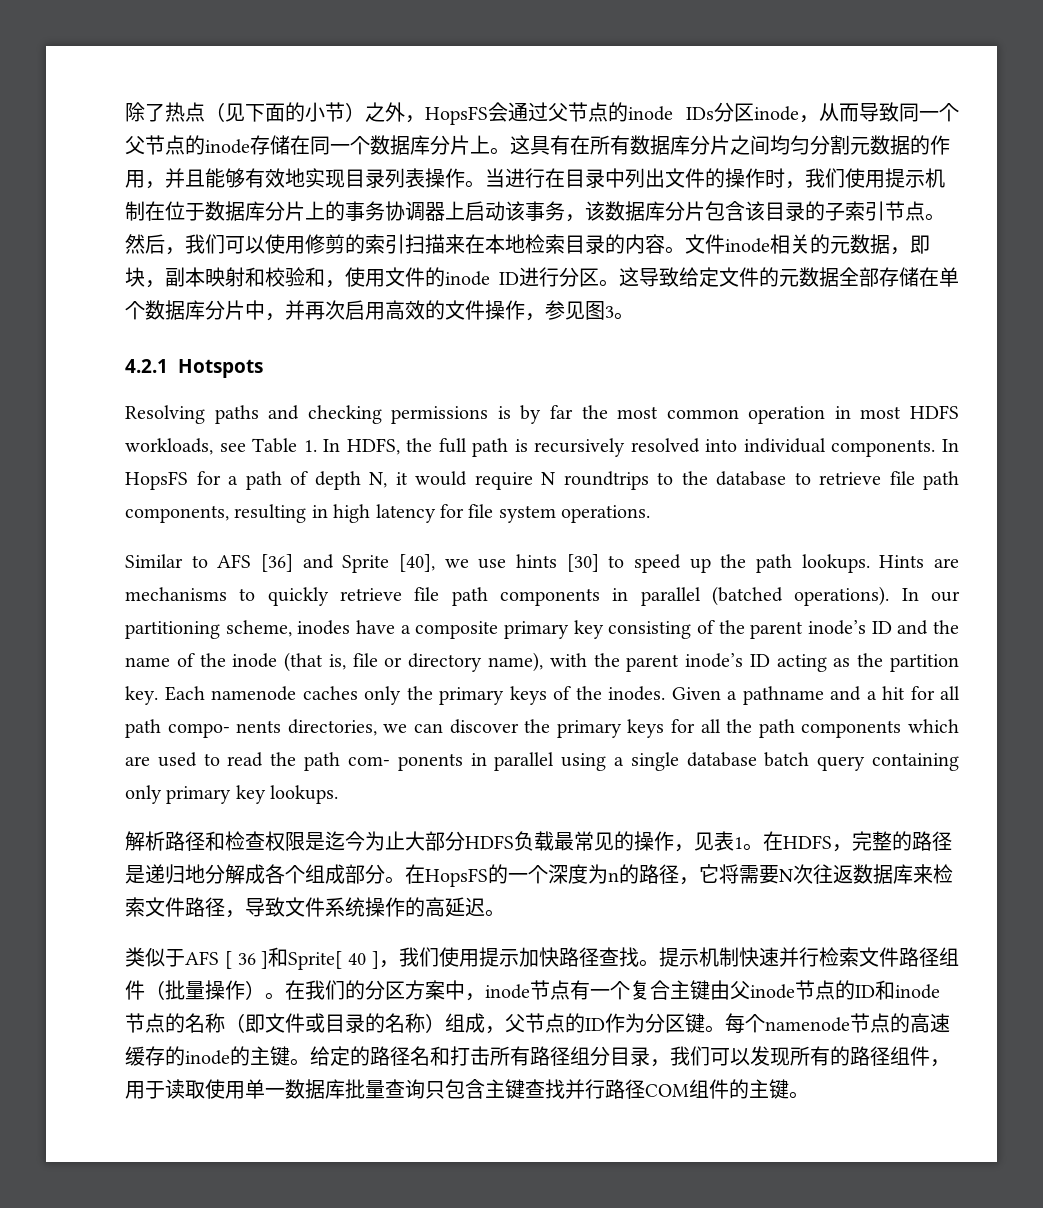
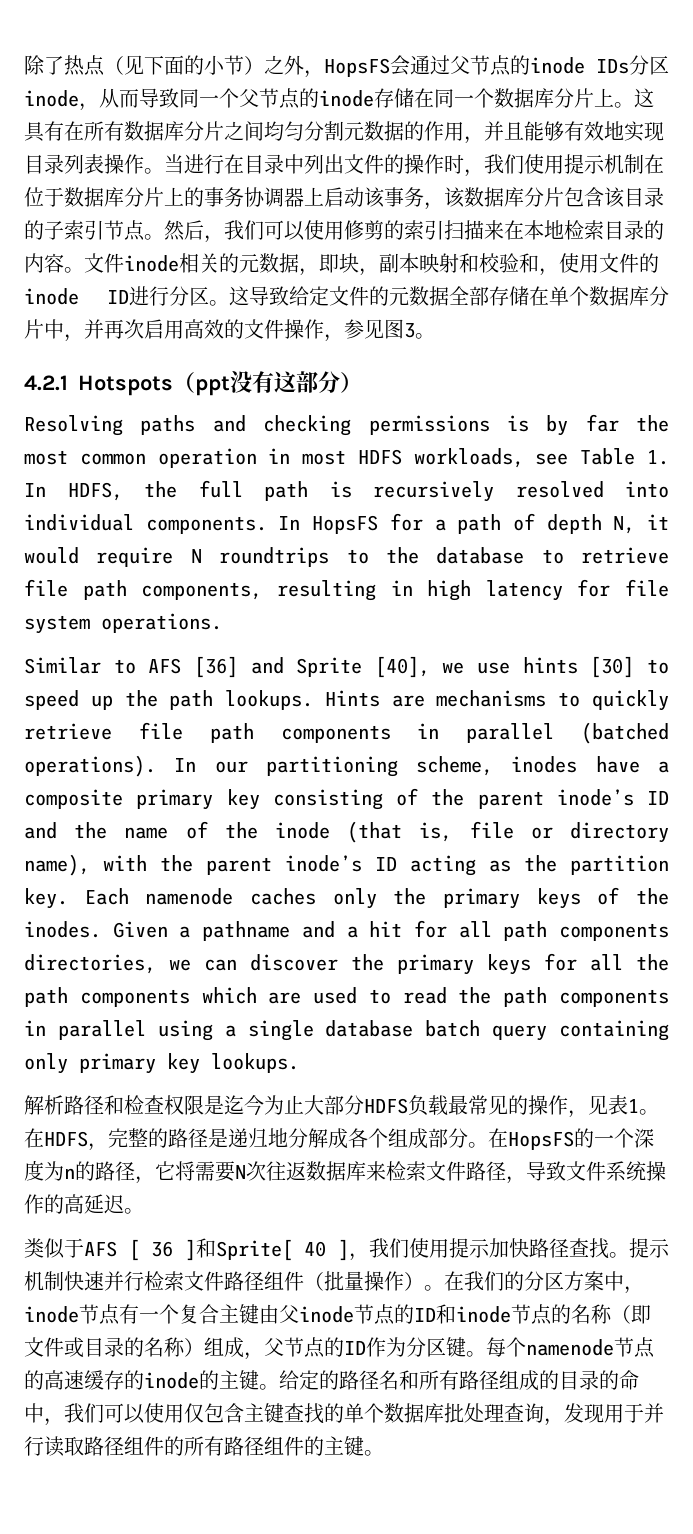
- 4.2.1 Hotspots
+ 4.2.1 Hotspots（ppt没有这部分）
- Given a pathname and a hit for all path compo- nents directories, we can discover the primary keys for all the path components which are used to read the path com- ponents in parallel using a single database batch query containing only primary key lookups.
+ Given a pathname and a hit for all path components directories, we can discover the primary keys for all the path components which are used to read the path components in parallel using a single database batch query containing only primary key lookups.
- 给定的路径名和打击所有路径组分目录，我们可以发现所有的路径组件，用于读取使用单一数据库批量查询只包含主键查找并行路径COM组件的主键。
+ 给定的路径名和所有路径组成的目录的命中，我们可以使用仅包含主键查找的单个数据库批处理查询，发现用于并行读取路径组件的所有路径组件的主键。

